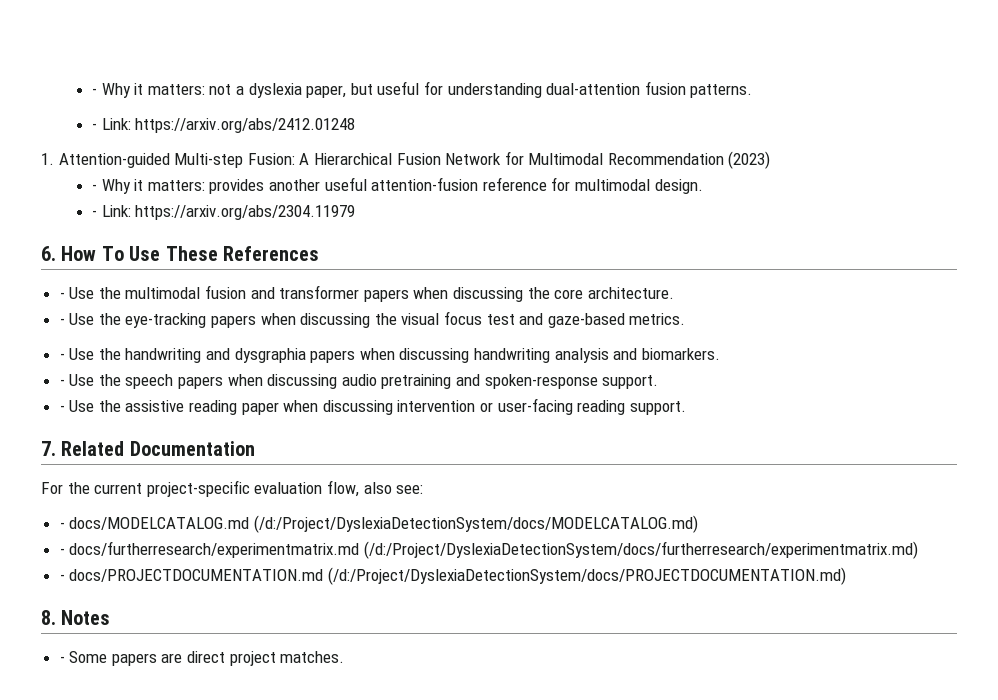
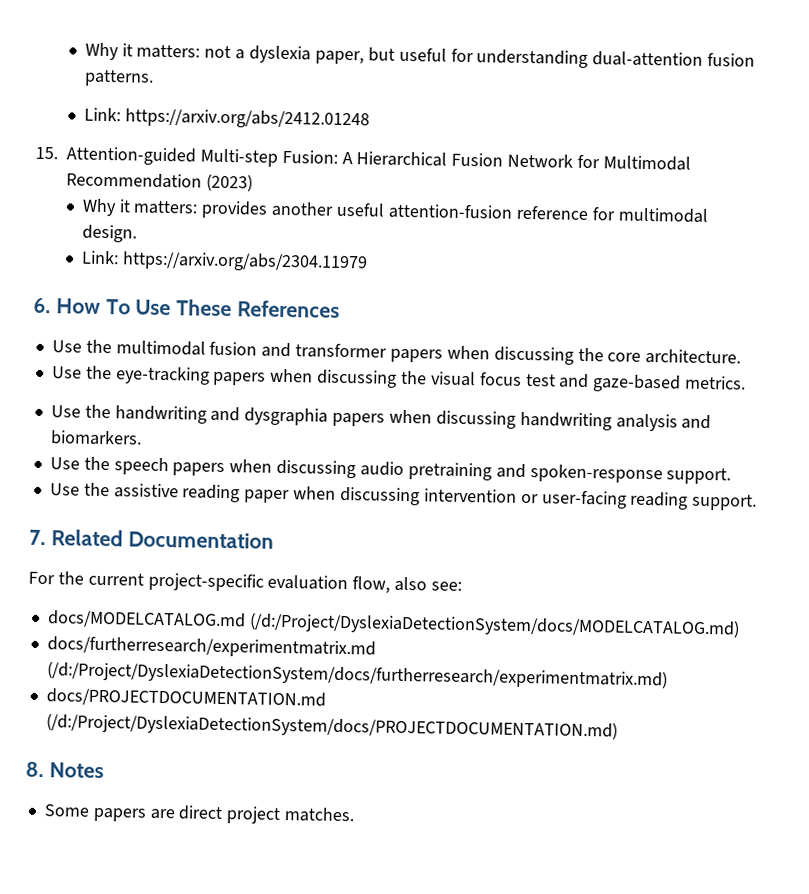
- - Why it matters: not a dyslexia paper, but useful for understanding dual-attention fusion patterns.
+ Why it matters: not a dyslexia paper, but useful for understanding dual-attention fusion patterns.
- - Link: https://arxiv.org/abs/2412.01248
+ Link: https://arxiv.org/abs/2412.01248
- 1. Attention-guided Multi-step Fusion: A Hierarchical Fusion Network for Multimodal Recommendation (2023)
+ 15. Attention-guided Multi-step Fusion: A Hierarchical Fusion Network for Multimodal Recommendation (2023)
- - Why it matters: provides another useful attention-fusion reference for multimodal design.
+ Why it matters: provides another useful attention-fusion reference for multimodal design.
- - Link: https://arxiv.org/abs/2304.11979
+ Link: https://arxiv.org/abs/2304.11979
- - Use the multimodal fusion and transformer papers when discussing the core architecture.
+ Use the multimodal fusion and transformer papers when discussing the core architecture.
- - Use the eye-tracking papers when discussing the visual focus test and gaze-based metrics.
+ Use the eye-tracking papers when discussing the visual focus test and gaze-based metrics.
- - Use the handwriting and dysgraphia papers when discussing handwriting analysis and biomarkers.
+ Use the handwriting and dysgraphia papers when discussing handwriting analysis and biomarkers.
- - Use the speech papers when discussing audio pretraining and spoken-response support.
+ Use the speech papers when discussing audio pretraining and spoken-response support.
- - Use the assistive reading paper when discussing intervention or user-facing reading support.
+ Use the assistive reading paper when discussing intervention or user-facing reading support.
- - docs/MODELCATALOG.md (/d:/Project/DyslexiaDetectionSystem/docs/MODELCATALOG.md)
+ docs/MODELCATALOG.md (/d:/Project/DyslexiaDetectionSystem/docs/MODELCATALOG.md)
- - docs/furtherresearch/experimentmatrix.md (/d:/Project/DyslexiaDetectionSystem/docs/furtherresearch/experimentmatrix.md)
+ docs/furtherresearch/experimentmatrix.md (/d:/Project/DyslexiaDetectionSystem/docs/furtherresearch/experimentmatrix.md)
- - docs/PROJECTDOCUMENTATION.md (/d:/Project/DyslexiaDetectionSystem/docs/PROJECTDOCUMENTATION.md)
+ docs/PROJECTDOCUMENTATION.md (/d:/Project/DyslexiaDetectionSystem/docs/PROJECTDOCUMENTATION.md)
- - Some papers are direct project matches.
+ Some papers are direct project matches.

